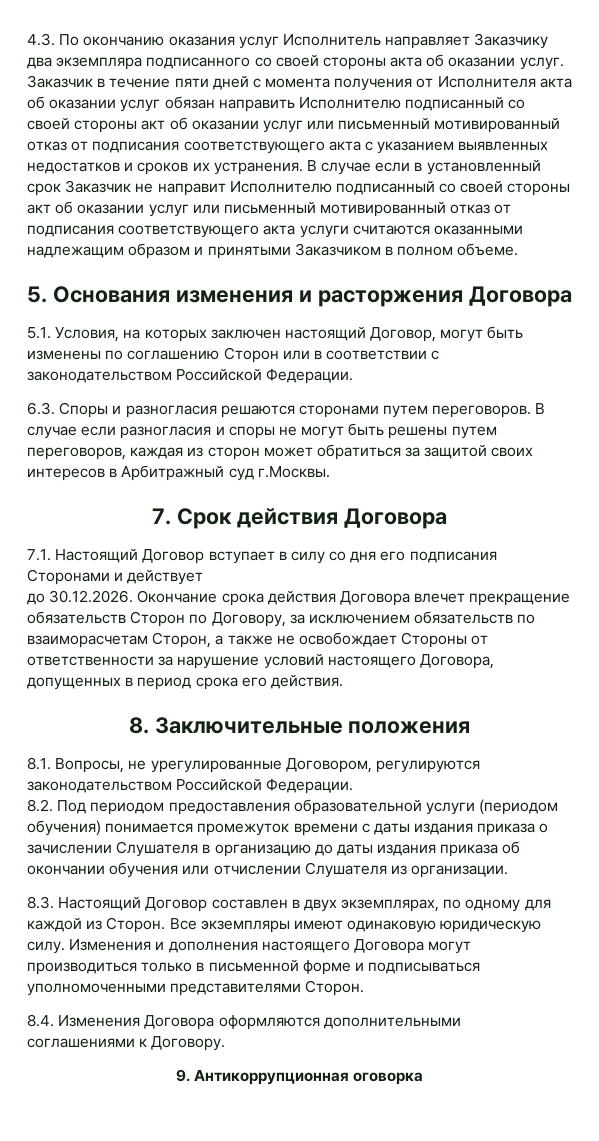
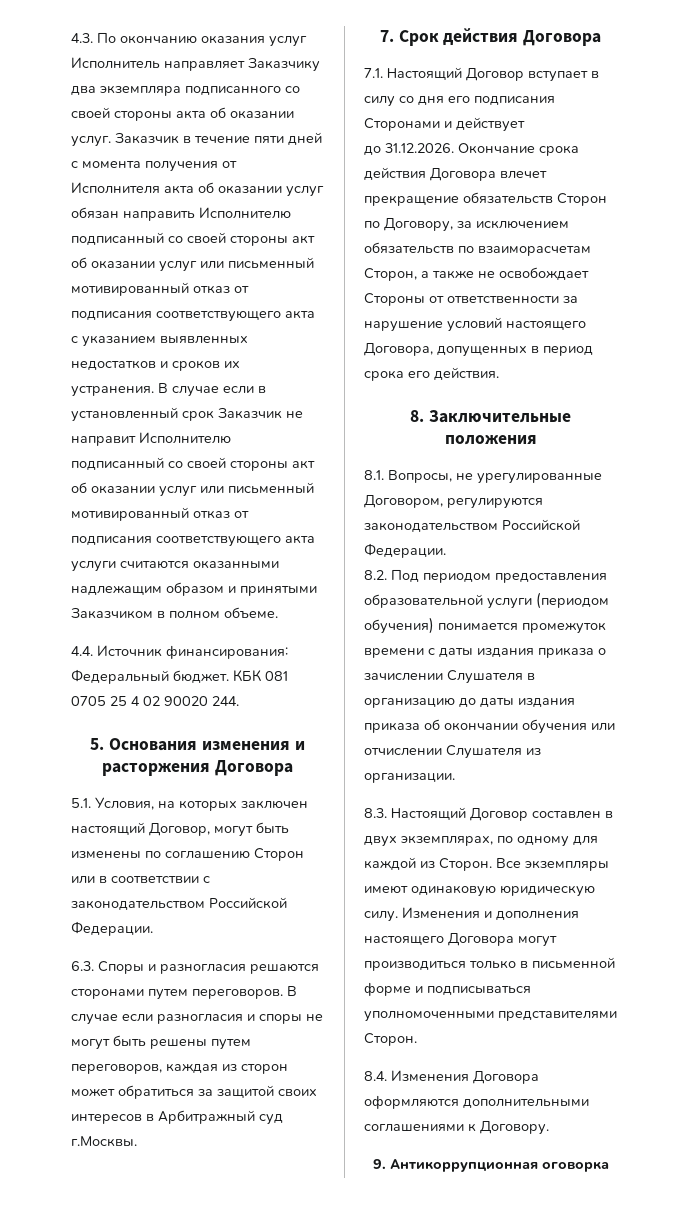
+ 4.4. Источник финансирования: Федеральный бюджет. КБК 081 0705 25 4 02 90020 244.
- до 30.12.2026. Окончание срока действия Договора влечет прекращение обязательств Сторон по Договору, за исключением обязательств по взаиморасчетам Сторон, а также не освобождает Стороны от ответственности за нарушение условий настоящего Договора, допущенных в период срока его действия.
+ до 31.12.2026. Окончание срока действия Договора влечет прекращение обязательств Сторон по Договору, за исключением обязательств по взаиморасчетам Сторон, а также не освобождает Стороны от ответственности за нарушение условий настоящего Договора, допущенных в период срока его действия.

